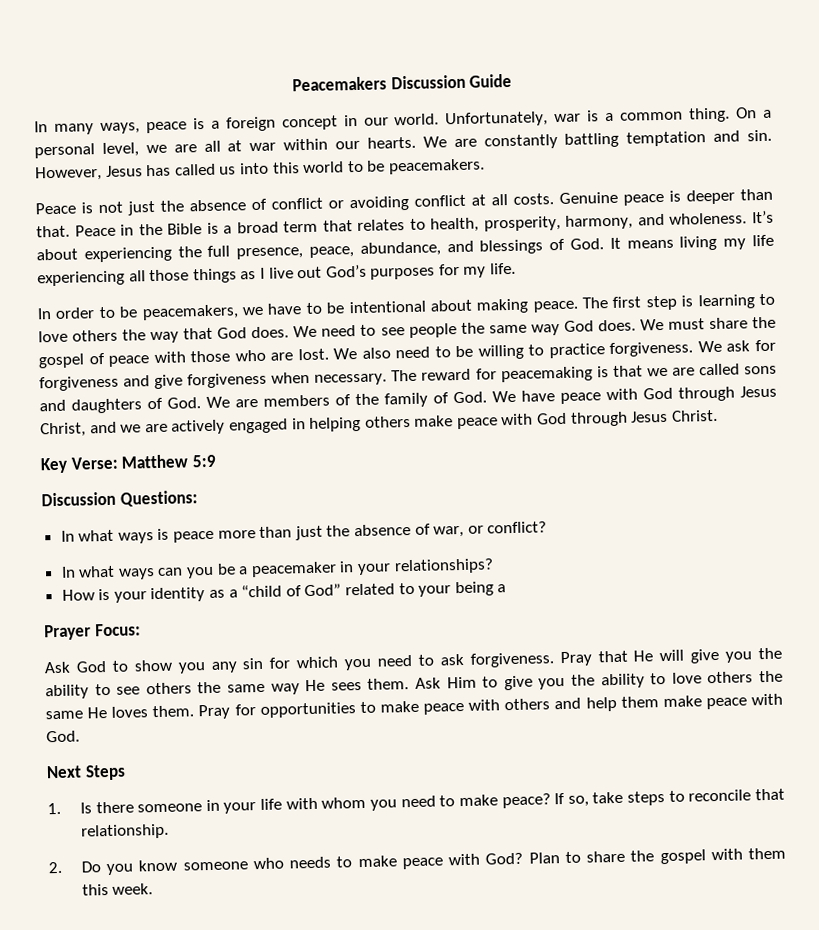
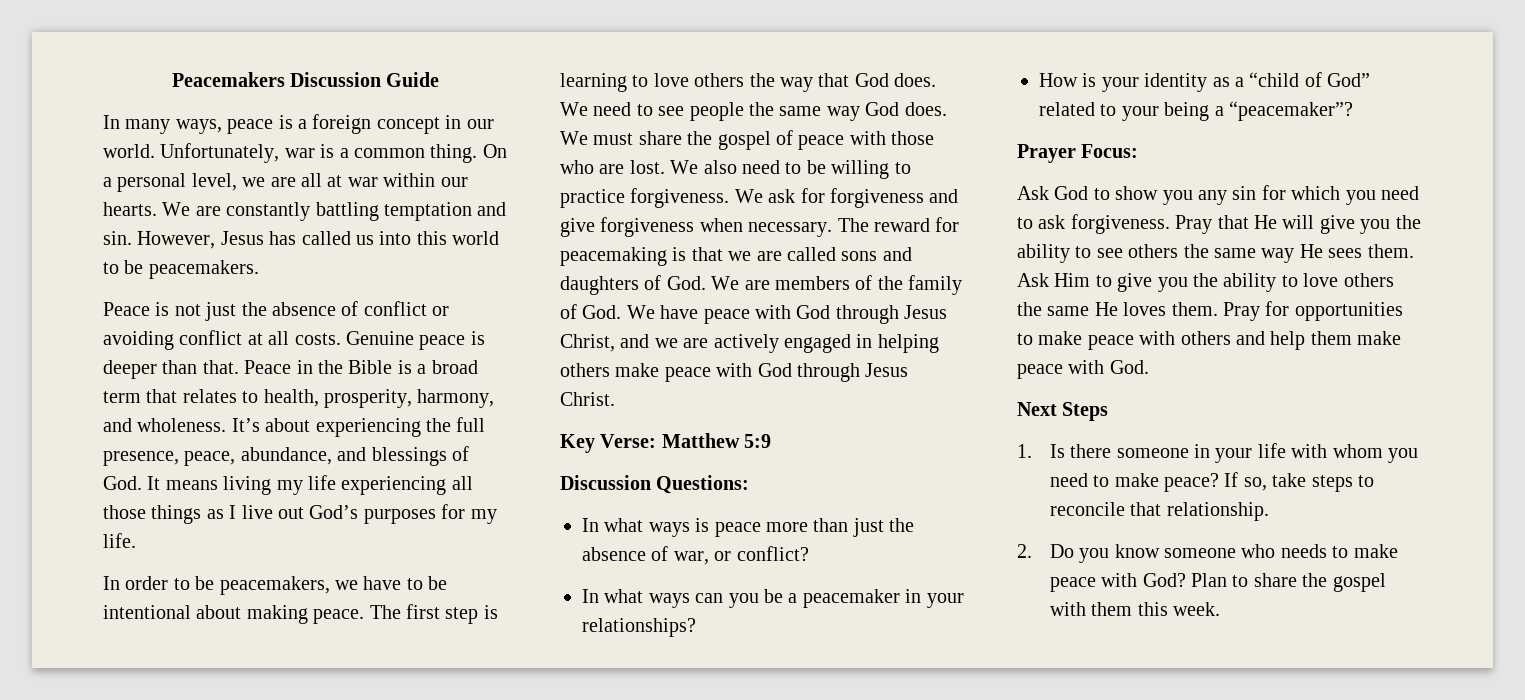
- How is your identity as a “child of God” related to your being a
+ How is your identity as a “child of God” related to your being a “peacemaker”?

